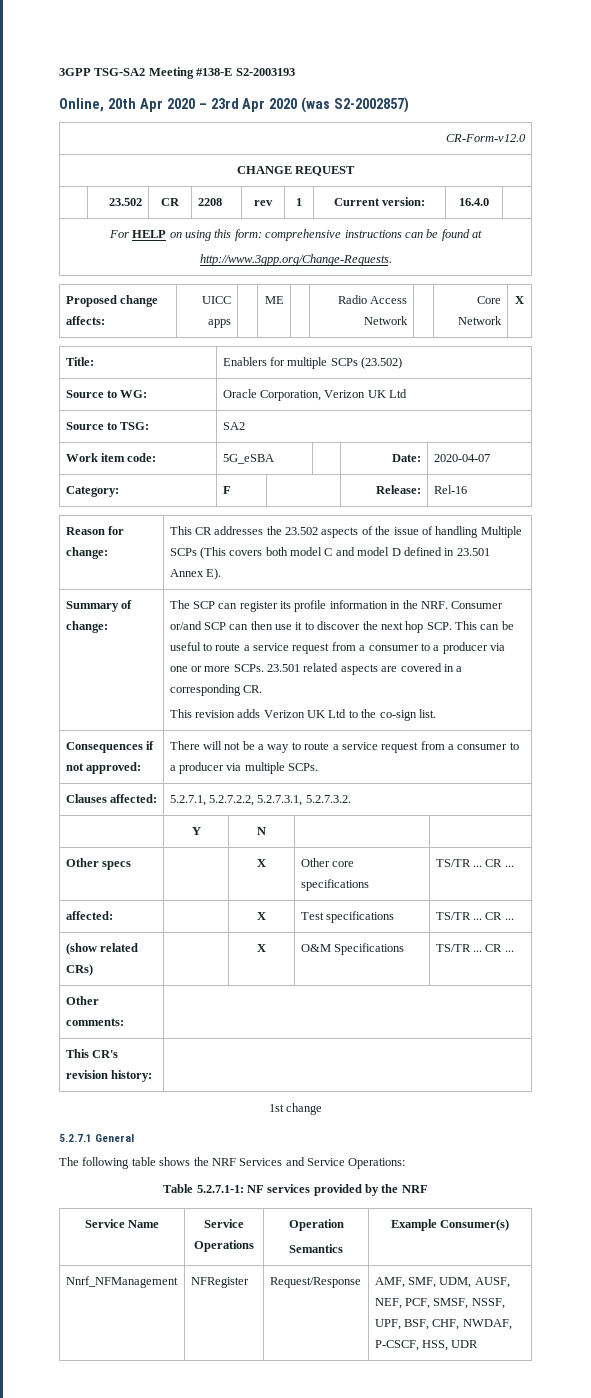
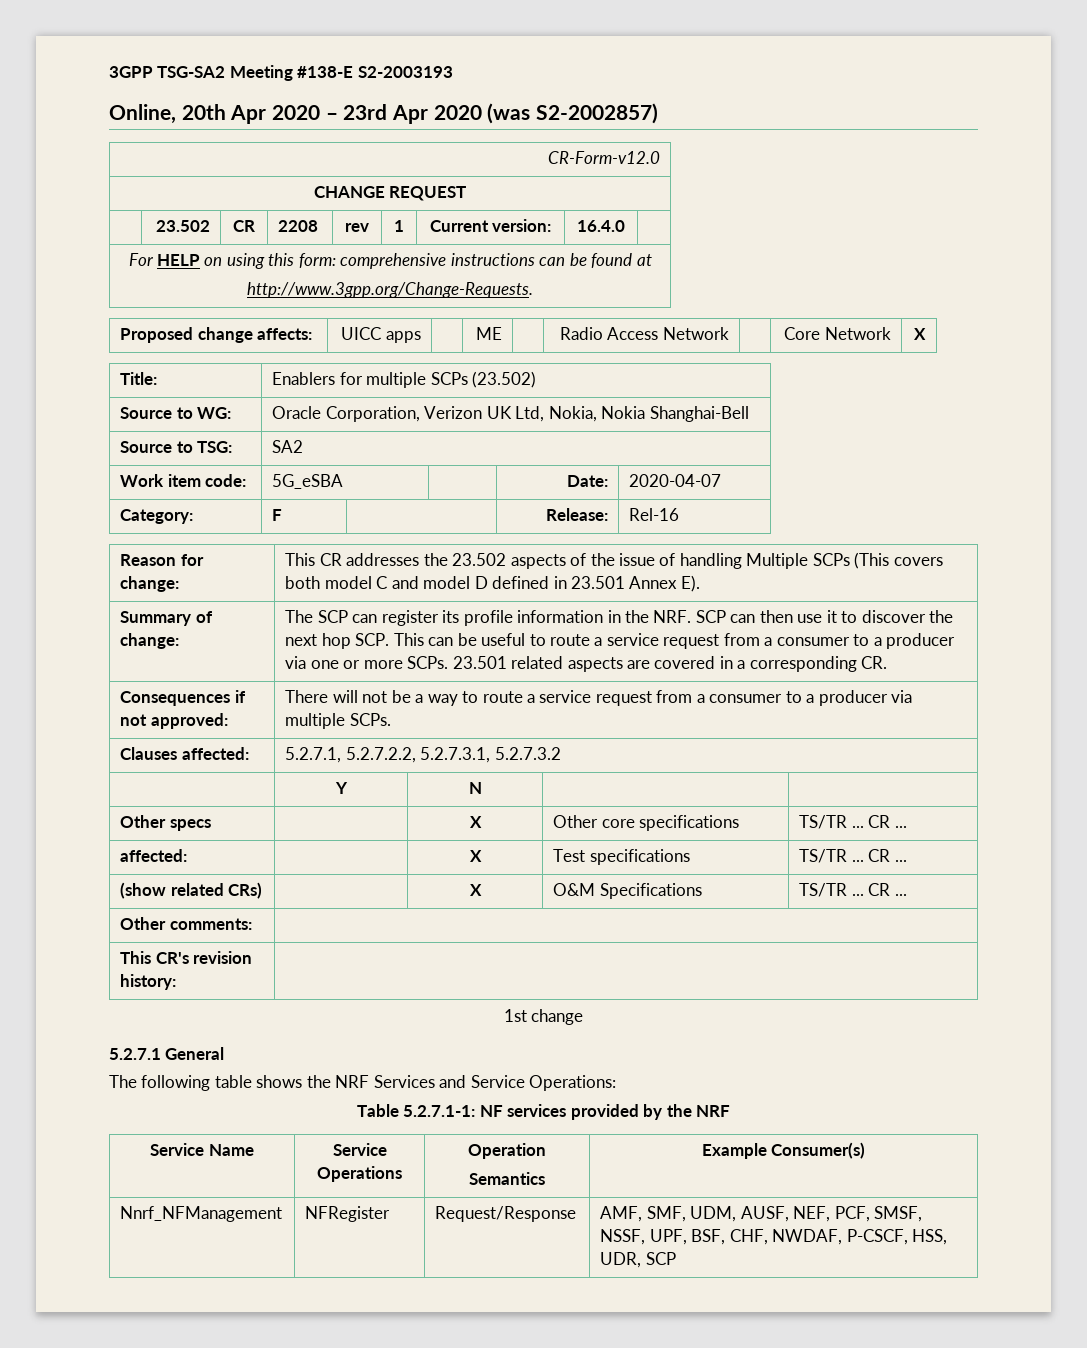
- Source to WG: | Oracle Corporation, Verizon UK Ltd
+ Source to WG: | Oracle Corporation, Verizon UK Ltd, Nokia, Nokia Shanghai-Bell
- The SCP can register its profile information in the NRF. Consumer or/and SCP can then use it to discover the next hop SCP. This can be useful to route a service request from a consumer to a producer via one or more SCPs.
+ The SCP can register its profile information in the NRF. SCP can then use it to discover the next hop SCP. This can be useful to route a service request from a consumer to a producer via one or more SCPs.
- This revision adds Verizon UK Ltd to the co-sign list.
- Clauses affected: | 5.2.7.1, 5.2.7.2.2, 5.2.7.3.1, 5.2.7.3.2.
+ Clauses affected: | 5.2.7.1, 5.2.7.2.2, 5.2.7.3.1, 5.2.7.3.2
- Nnrf_NFManagement | NFRegister | Request/Response | AMF, SMF, UDM, AUSF, NEF, PCF, SMSF, NSSF, UPF, BSF, CHF, NWDAF, P-CSCF, HSS, UDR
+ Nnrf_NFManagement | NFRegister | Request/Response | AMF, SMF, UDM, AUSF, NEF, PCF, SMSF, NSSF, UPF, BSF, CHF, NWDAF, P-CSCF, HSS, UDR, SCP

